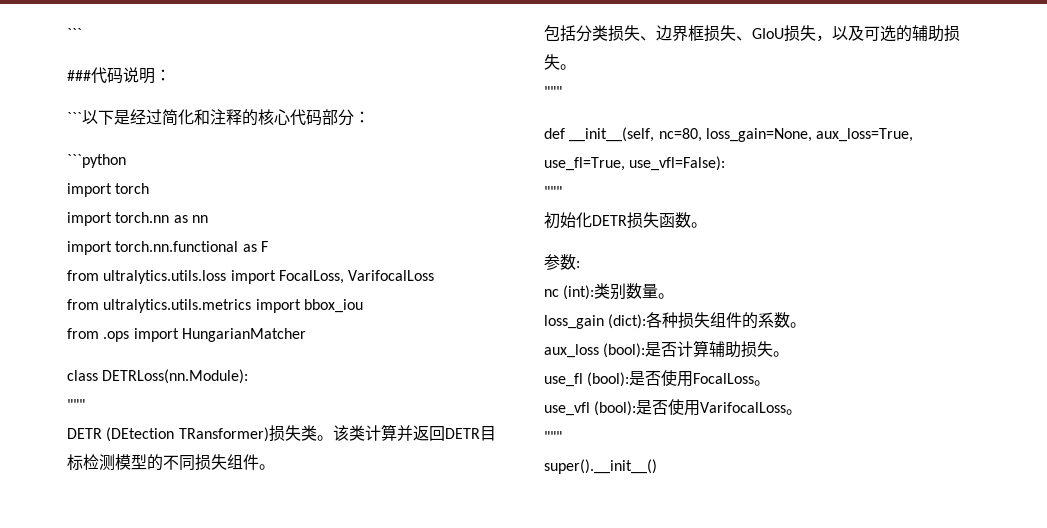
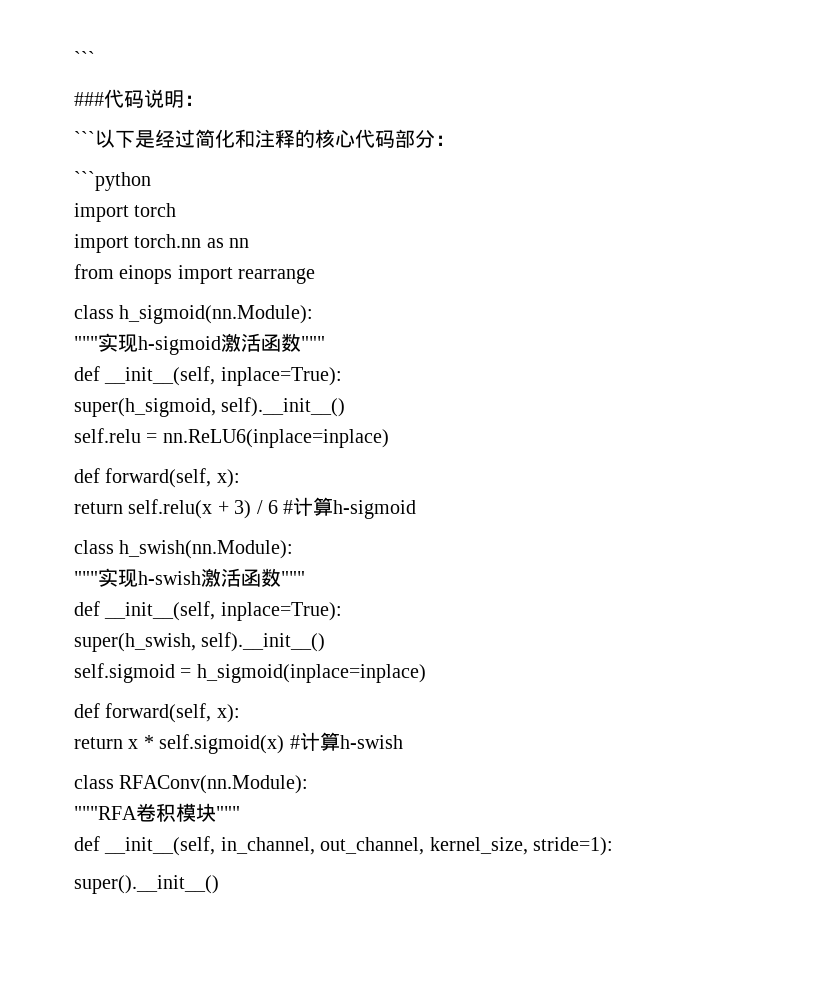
- import torch.nn.functional as F
- from ultralytics.utils.loss import FocalLoss, VarifocalLoss
- from ultralytics.utils.metrics import bbox_iou
- from .ops import HungarianMatcher
- class DETRLoss(nn.Module):
- """
- DETR (DEtection TRansformer)损失类。该类计算并返回DETR目标检测模型的不同损失组件。
- 包括分类损失、边界框损失、GIoU损失，以及可选的辅助损失。
- """
- def __init__(self, nc=80, loss_gain=None, aux_loss=True, use_fl=True, use_vfl=False):
- """
- 初始化DETR损失函数。
- 参数:
- nc (int):类别数量。
- loss_gain (dict):各种损失组件的系数。
- aux_loss (bool):是否计算辅助损失。
- use_fl (bool):是否使用FocalLoss。
- use_vfl (bool):是否使用VarifocalLoss。
- """
+ from einops import rearrange
+ class h_sigmoid(nn.Module):
+ """实现h-sigmoid激活函数"""
+ def __init__(self, inplace=True):
+ super(h_sigmoid, self).__init__()
+ self.relu = nn.ReLU6(inplace=inplace)
+ def forward(self, x):
+ return self.relu(x + 3) / 6 #计算h-sigmoid
+ class h_swish(nn.Module):
+ """实现h-swish激活函数"""
+ def __init__(self, inplace=True):
+ super(h_swish, self).__init__()
+ self.sigmoid = h_sigmoid(inplace=inplace)
+ def forward(self, x):
+ return x * self.sigmoid(x) #计算h-swish
+ class RFAConv(nn.Module):
+ """RFA卷积模块"""
+ def __init__(self, in_channel, out_channel, kernel_size, stride=1):

